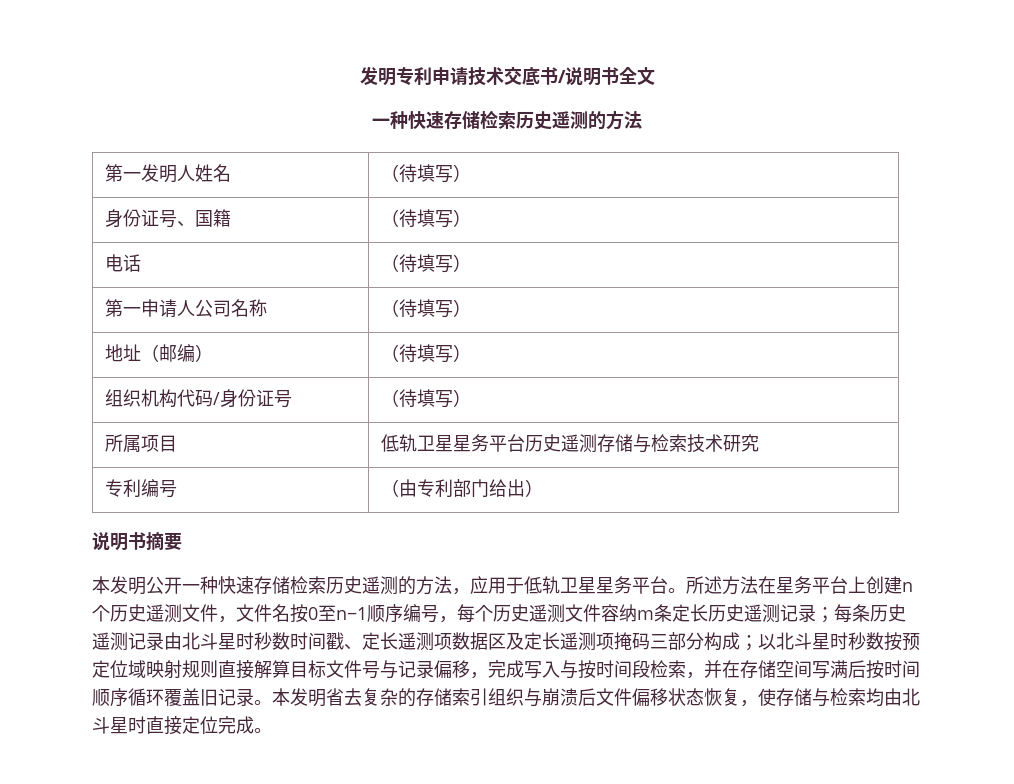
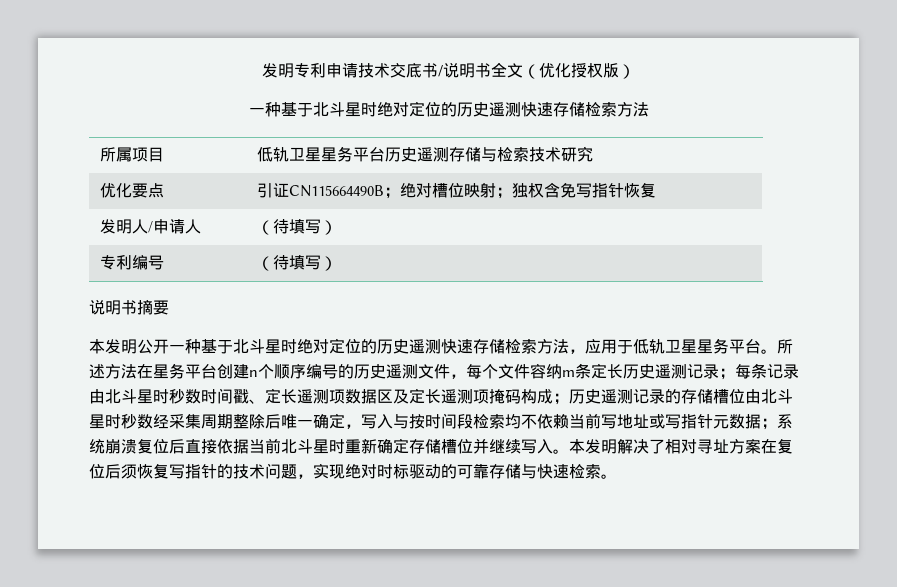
- 发明专利申请技术交底书/说明书全文
- 一种快速存储检索历史遥测的方法
- 第一发明人姓名 | （待填写）
- 身份证号、国籍 | （待填写）
- 电话 | （待填写）
- 第一申请人公司名称 | （待填写）
- 地址（邮编） | （待填写）
- 组织机构代码/身份证号 | （待填写）
+ 发明专利申请技术交底书/说明书全文（优化授权版）
+ 一种基于北斗星时绝对定位的历史遥测快速存储检索方法
+ 优化要点 | 引证CN115664490B；绝对槽位映射；独权含免写指针恢复
+ 发明人/申请人 | （待填写）
- 专利编号 | （由专利部门给出）
+ 专利编号 | （待填写）
- 本发明公开一种快速存储检索历史遥测的方法，应用于低轨卫星星务平台。
+ 本发明公开一种基于北斗星时绝对定位的历史遥测快速存储检索方法，应用于低轨卫星星务平台。
- 所述方法在星务平台上创建n个历史遥测文件，文件名按0至n−1顺序编号，每个历史遥测文件容纳m条定长历史遥测记录；每条历史遥测记录由北斗星时秒数时间戳、定长遥测项数据区及定长遥测项掩码三部分构成；以北斗星时秒数按预定位域映射规则直接解算目标文件号与记录偏移，完成写入与按时间段检索，并在存储空间写满后按时间顺序循环覆盖旧记录。本发明省去复杂的存储索引组织与崩溃后文件偏移状态恢复，使存储与检索均由北斗星时直接定位完成。
+ 所述方法在星务平台创建n个顺序编号的历史遥测文件，每个文件容纳m条定长历史遥测记录；每条记录由北斗星时秒数时间戳、定长遥测项数据区及定长遥测项掩码构成；历史遥测记录的存储槽位由北斗星时秒数经采集周期整除后唯一确定，写入与按时间段检索均不依赖当前写地址或写指针元数据；系统崩溃复位后直接依据当前北斗星时重新确定存储槽位并继续写入。本发明解决了相对寻址方案在复位后须恢复写指针的技术问题，实现绝对时标驱动的可靠存储与快速检索。

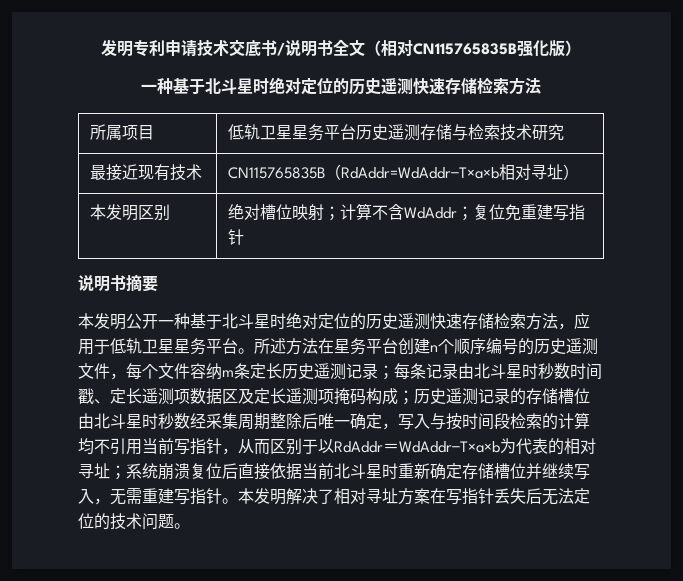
- 发明专利申请技术交底书/说明书全文（优化授权版）
+ 发明专利申请技术交底书/说明书全文（相对CN115765835B强化版）
- 优化要点 | 引证CN115664490B；绝对槽位映射；独权含免写指针恢复
- 发明人/申请人 | （待填写）
- 专利编号 | （待填写）
+ 最接近现有技术 | CN115765835B（RdAddr=WdAddr−T×a×b相对寻址）
+ 本发明区别 | 绝对槽位映射；计算不含WdAddr；复位免重建写指针
- 历史遥测记录的存储槽位由北斗星时秒数经采集周期整除后唯一确定，写入与按时间段检索均不依赖当前写地址或写指针元数据；
+ 历史遥测记录的存储槽位由北斗星时秒数经采集周期整除后唯一确定，写入与按时间段检索的计算均不引用当前写指针，从而区别于以RdAddr＝WdAddr−T×a×b为代表的相对寻址；
- 系统崩溃复位后直接依据当前北斗星时重新确定存储槽位并继续写入。
+ 系统崩溃复位后直接依据当前北斗星时重新确定存储槽位并继续写入，无需重建写指针。
- 本发明解决了相对寻址方案在复位后须恢复写指针的技术问题，实现绝对时标驱动的可靠存储与快速检索。
+ 本发明解决了相对寻址方案在写指针丢失后无法定位的技术问题。

